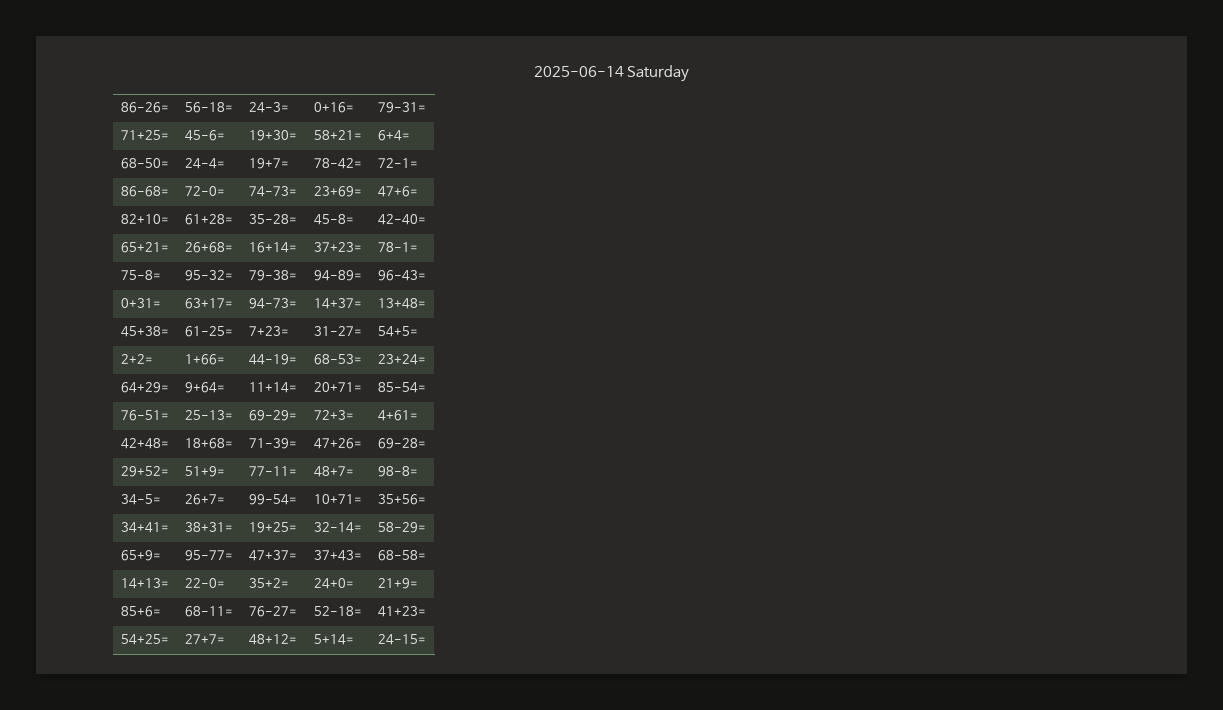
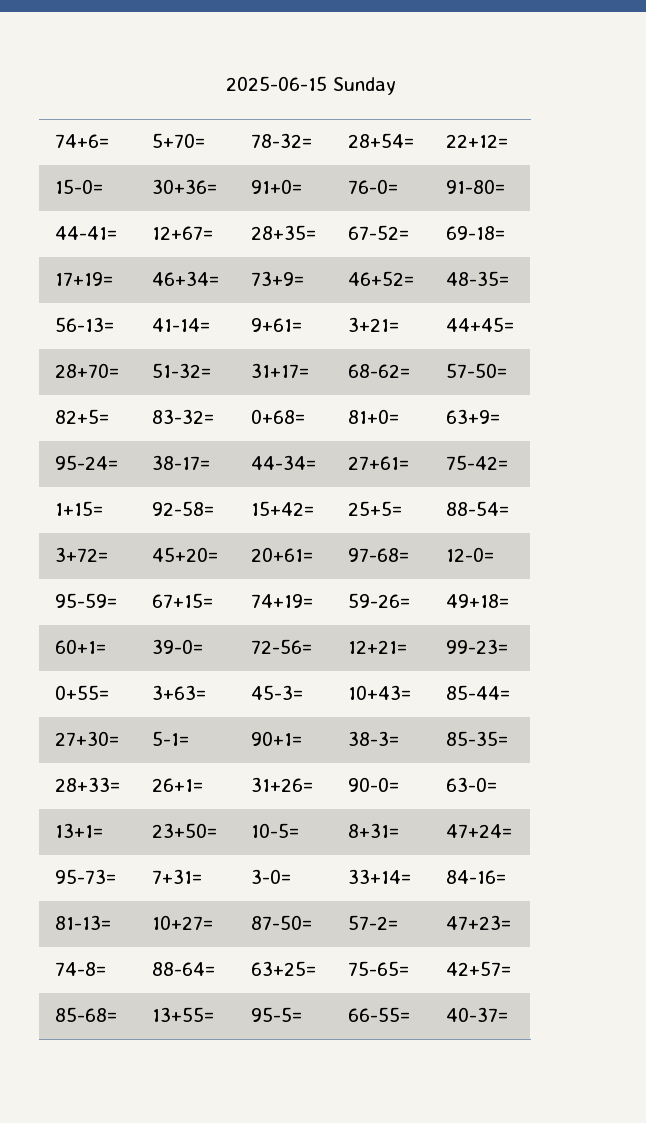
- 2025-06-14 Saturday
- 86-26= | 56-18= | 24-3= | 0+16= | 79-31=
- 71+25= | 45-6= | 19+30= | 58+21= | 6+4=
- 68-50= | 24-4= | 19+7= | 78-42= | 72-1=
- 86-68= | 72-0= | 74-73= | 23+69= | 47+6=
- 82+10= | 61+28= | 35-28= | 45-8= | 42-40=
- 65+21= | 26+68= | 16+14= | 37+23= | 78-1=
- 75-8= | 95-32= | 79-38= | 94-89= | 96-43=
- 0+31= | 63+17= | 94-73= | 14+37= | 13+48=
- 45+38= | 61-25= | 7+23= | 31-27= | 54+5=
- 2+2= | 1+66= | 44-19= | 68-53= | 23+24=
- 64+29= | 9+64= | 11+14= | 20+71= | 85-54=
- 76-51= | 25-13= | 69-29= | 72+3= | 4+61=
- 42+48= | 18+68= | 71-39= | 47+26= | 69-28=
- 29+52= | 51+9= | 77-11= | 48+7= | 98-8=
- 34-5= | 26+7= | 99-54= | 10+71= | 35+56=
- 34+41= | 38+31= | 19+25= | 32-14= | 58-29=
- 65+9= | 95-77= | 47+37= | 37+43= | 68-58=
- 14+13= | 22-0= | 35+2= | 24+0= | 21+9=
- 85+6= | 68-11= | 76-27= | 52-18= | 41+23=
- 54+25= | 27+7= | 48+12= | 5+14= | 24-15=
+ 2025-06-15 Sunday
+ 74+6= | 5+70= | 78-32= | 28+54= | 22+12=
+ 15-0= | 30+36= | 91+0= | 76-0= | 91-80=
+ 44-41= | 12+67= | 28+35= | 67-52= | 69-18=
+ 17+19= | 46+34= | 73+9= | 46+52= | 48-35=
+ 56-13= | 41-14= | 9+61= | 3+21= | 44+45=
+ 28+70= | 51-32= | 31+17= | 68-62= | 57-50=
+ 82+5= | 83-32= | 0+68= | 81+0= | 63+9=
+ 95-24= | 38-17= | 44-34= | 27+61= | 75-42=
+ 1+15= | 92-58= | 15+42= | 25+5= | 88-54=
+ 3+72= | 45+20= | 20+61= | 97-68= | 12-0=
+ 95-59= | 67+15= | 74+19= | 59-26= | 49+18=
+ 60+1= | 39-0= | 72-56= | 12+21= | 99-23=
+ 0+55= | 3+63= | 45-3= | 10+43= | 85-44=
+ 27+30= | 5-1= | 90+1= | 38-3= | 85-35=
+ 28+33= | 26+1= | 31+26= | 90-0= | 63-0=
+ 13+1= | 23+50= | 10-5= | 8+31= | 47+24=
+ 95-73= | 7+31= | 3-0= | 33+14= | 84-16=
+ 81-13= | 10+27= | 87-50= | 57-2= | 47+23=
+ 74-8= | 88-64= | 63+25= | 75-65= | 42+57=
+ 85-68= | 13+55= | 95-5= | 66-55= | 40-37=

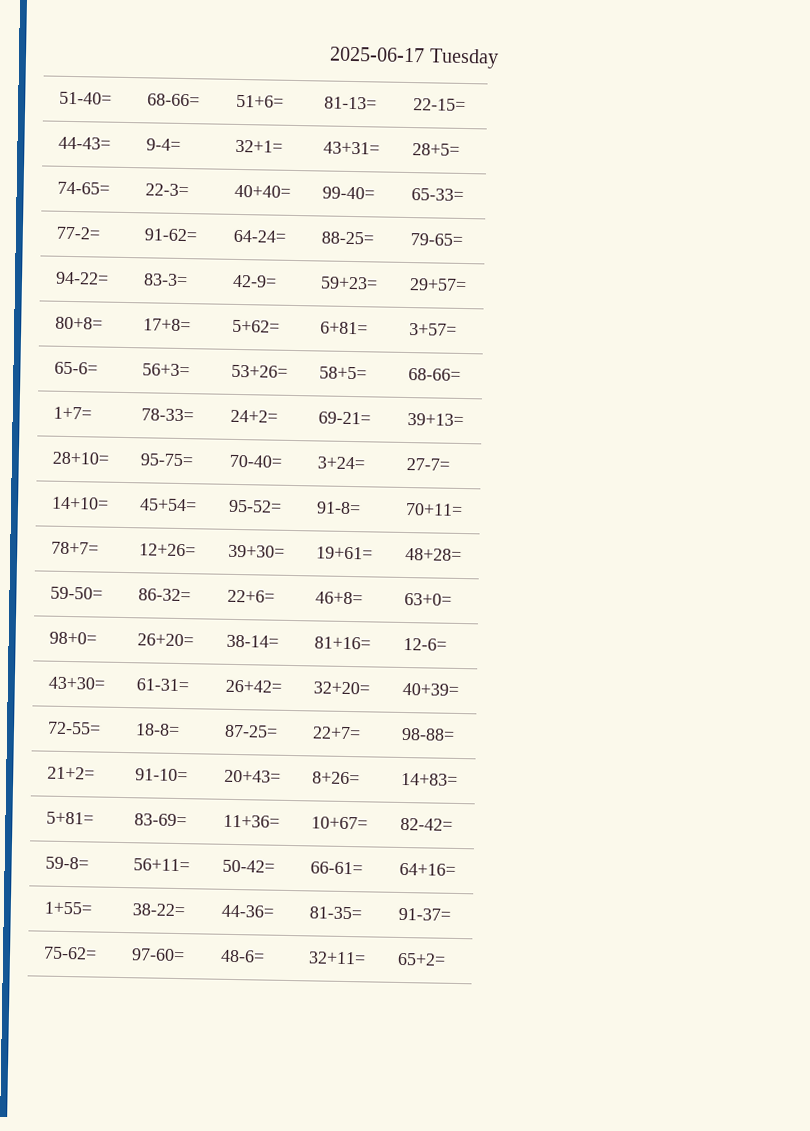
- 2025-06-15 Sunday
- 74+6= | 5+70= | 78-32= | 28+54= | 22+12=
- 15-0= | 30+36= | 91+0= | 76-0= | 91-80=
- 44-41= | 12+67= | 28+35= | 67-52= | 69-18=
- 17+19= | 46+34= | 73+9= | 46+52= | 48-35=
- 56-13= | 41-14= | 9+61= | 3+21= | 44+45=
- 28+70= | 51-32= | 31+17= | 68-62= | 57-50=
- 82+5= | 83-32= | 0+68= | 81+0= | 63+9=
- 95-24= | 38-17= | 44-34= | 27+61= | 75-42=
- 1+15= | 92-58= | 15+42= | 25+5= | 88-54=
- 3+72= | 45+20= | 20+61= | 97-68= | 12-0=
- 95-59= | 67+15= | 74+19= | 59-26= | 49+18=
- 60+1= | 39-0= | 72-56= | 12+21= | 99-23=
- 0+55= | 3+63= | 45-3= | 10+43= | 85-44=
- 27+30= | 5-1= | 90+1= | 38-3= | 85-35=
- 28+33= | 26+1= | 31+26= | 90-0= | 63-0=
- 13+1= | 23+50= | 10-5= | 8+31= | 47+24=
- 95-73= | 7+31= | 3-0= | 33+14= | 84-16=
- 81-13= | 10+27= | 87-50= | 57-2= | 47+23=
- 74-8= | 88-64= | 63+25= | 75-65= | 42+57=
- 85-68= | 13+55= | 95-5= | 66-55= | 40-37=
+ 2025-06-17 Tuesday
+ 51-40= | 68-66= | 51+6= | 81-13= | 22-15=
+ 44-43= | 9-4= | 32+1= | 43+31= | 28+5=
+ 74-65= | 22-3= | 40+40= | 99-40= | 65-33=
+ 77-2= | 91-62= | 64-24= | 88-25= | 79-65=
+ 94-22= | 83-3= | 42-9= | 59+23= | 29+57=
+ 80+8= | 17+8= | 5+62= | 6+81= | 3+57=
+ 65-6= | 56+3= | 53+26= | 58+5= | 68-66=
+ 1+7= | 78-33= | 24+2= | 69-21= | 39+13=
+ 28+10= | 95-75= | 70-40= | 3+24= | 27-7=
+ 14+10= | 45+54= | 95-52= | 91-8= | 70+11=
+ 78+7= | 12+26= | 39+30= | 19+61= | 48+28=
+ 59-50= | 86-32= | 22+6= | 46+8= | 63+0=
+ 98+0= | 26+20= | 38-14= | 81+16= | 12-6=
+ 43+30= | 61-31= | 26+42= | 32+20= | 40+39=
+ 72-55= | 18-8= | 87-25= | 22+7= | 98-88=
+ 21+2= | 91-10= | 20+43= | 8+26= | 14+83=
+ 5+81= | 83-69= | 11+36= | 10+67= | 82-42=
+ 59-8= | 56+11= | 50-42= | 66-61= | 64+16=
+ 1+55= | 38-22= | 44-36= | 81-35= | 91-37=
+ 75-62= | 97-60= | 48-6= | 32+11= | 65+2=

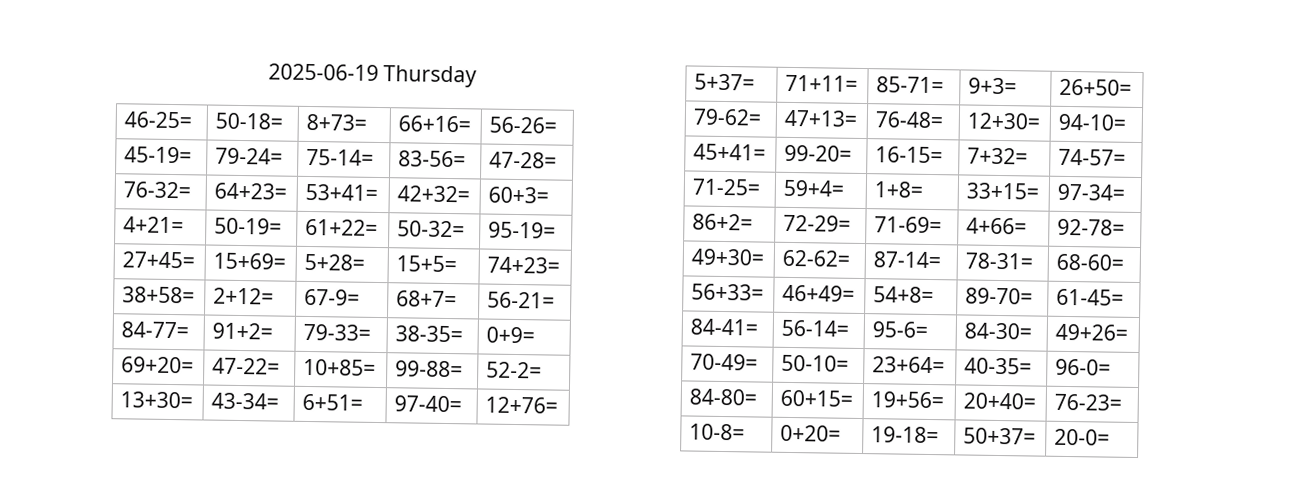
- 2025-06-17 Tuesday
- 51-40= | 68-66= | 51+6= | 81-13= | 22-15=
- 44-43= | 9-4= | 32+1= | 43+31= | 28+5=
- 74-65= | 22-3= | 40+40= | 99-40= | 65-33=
- 77-2= | 91-62= | 64-24= | 88-25= | 79-65=
- 94-22= | 83-3= | 42-9= | 59+23= | 29+57=
- 80+8= | 17+8= | 5+62= | 6+81= | 3+57=
- 65-6= | 56+3= | 53+26= | 58+5= | 68-66=
- 1+7= | 78-33= | 24+2= | 69-21= | 39+13=
- 28+10= | 95-75= | 70-40= | 3+24= | 27-7=
- 14+10= | 45+54= | 95-52= | 91-8= | 70+11=
- 78+7= | 12+26= | 39+30= | 19+61= | 48+28=
- 59-50= | 86-32= | 22+6= | 46+8= | 63+0=
- 98+0= | 26+20= | 38-14= | 81+16= | 12-6=
- 43+30= | 61-31= | 26+42= | 32+20= | 40+39=
- 72-55= | 18-8= | 87-25= | 22+7= | 98-88=
- 21+2= | 91-10= | 20+43= | 8+26= | 14+83=
- 5+81= | 83-69= | 11+36= | 10+67= | 82-42=
- 59-8= | 56+11= | 50-42= | 66-61= | 64+16=
- 1+55= | 38-22= | 44-36= | 81-35= | 91-37=
- 75-62= | 97-60= | 48-6= | 32+11= | 65+2=
+ 2025-06-19 Thursday
+ 46-25= | 50-18= | 8+73= | 66+16= | 56-26=
+ 45-19= | 79-24= | 75-14= | 83-56= | 47-28=
+ 76-32= | 64+23= | 53+41= | 42+32= | 60+3=
+ 4+21= | 50-19= | 61+22= | 50-32= | 95-19=
+ 27+45= | 15+69= | 5+28= | 15+5= | 74+23=
+ 38+58= | 2+12= | 67-9= | 68+7= | 56-21=
+ 84-77= | 91+2= | 79-33= | 38-35= | 0+9=
+ 69+20= | 47-22= | 10+85= | 99-88= | 52-2=
+ 13+30= | 43-34= | 6+51= | 97-40= | 12+76=
+ 5+37= | 71+11= | 85-71= | 9+3= | 26+50=
+ 79-62= | 47+13= | 76-48= | 12+30= | 94-10=
+ 45+41= | 99-20= | 16-15= | 7+32= | 74-57=
+ 71-25= | 59+4= | 1+8= | 33+15= | 97-34=
+ 86+2= | 72-29= | 71-69= | 4+66= | 92-78=
+ 49+30= | 62-62= | 87-14= | 78-31= | 68-60=
+ 56+33= | 46+49= | 54+8= | 89-70= | 61-45=
+ 84-41= | 56-14= | 95-6= | 84-30= | 49+26=
+ 70-49= | 50-10= | 23+64= | 40-35= | 96-0=
+ 84-80= | 60+15= | 19+56= | 20+40= | 76-23=
+ 10-8= | 0+20= | 19-18= | 50+37= | 20-0=

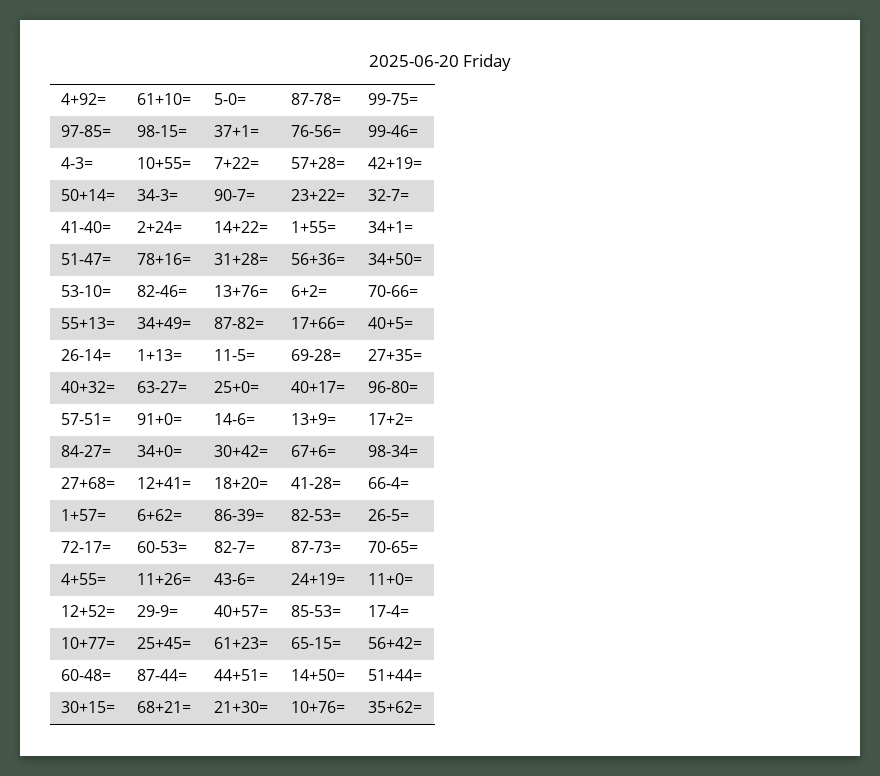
- 2025-06-19 Thursday
- 46-25= | 50-18= | 8+73= | 66+16= | 56-26=
- 45-19= | 79-24= | 75-14= | 83-56= | 47-28=
- 76-32= | 64+23= | 53+41= | 42+32= | 60+3=
- 4+21= | 50-19= | 61+22= | 50-32= | 95-19=
- 27+45= | 15+69= | 5+28= | 15+5= | 74+23=
- 38+58= | 2+12= | 67-9= | 68+7= | 56-21=
- 84-77= | 91+2= | 79-33= | 38-35= | 0+9=
- 69+20= | 47-22= | 10+85= | 99-88= | 52-2=
- 13+30= | 43-34= | 6+51= | 97-40= | 12+76=
- 5+37= | 71+11= | 85-71= | 9+3= | 26+50=
- 79-62= | 47+13= | 76-48= | 12+30= | 94-10=
- 45+41= | 99-20= | 16-15= | 7+32= | 74-57=
- 71-25= | 59+4= | 1+8= | 33+15= | 97-34=
- 86+2= | 72-29= | 71-69= | 4+66= | 92-78=
- 49+30= | 62-62= | 87-14= | 78-31= | 68-60=
- 56+33= | 46+49= | 54+8= | 89-70= | 61-45=
- 84-41= | 56-14= | 95-6= | 84-30= | 49+26=
- 70-49= | 50-10= | 23+64= | 40-35= | 96-0=
- 84-80= | 60+15= | 19+56= | 20+40= | 76-23=
- 10-8= | 0+20= | 19-18= | 50+37= | 20-0=
+ 2025-06-20 Friday
+ 4+92= | 61+10= | 5-0= | 87-78= | 99-75=
+ 97-85= | 98-15= | 37+1= | 76-56= | 99-46=
+ 4-3= | 10+55= | 7+22= | 57+28= | 42+19=
+ 50+14= | 34-3= | 90-7= | 23+22= | 32-7=
+ 41-40= | 2+24= | 14+22= | 1+55= | 34+1=
+ 51-47= | 78+16= | 31+28= | 56+36= | 34+50=
+ 53-10= | 82-46= | 13+76= | 6+2= | 70-66=
+ 55+13= | 34+49= | 87-82= | 17+66= | 40+5=
+ 26-14= | 1+13= | 11-5= | 69-28= | 27+35=
+ 40+32= | 63-27= | 25+0= | 40+17= | 96-80=
+ 57-51= | 91+0= | 14-6= | 13+9= | 17+2=
+ 84-27= | 34+0= | 30+42= | 67+6= | 98-34=
+ 27+68= | 12+41= | 18+20= | 41-28= | 66-4=
+ 1+57= | 6+62= | 86-39= | 82-53= | 26-5=
+ 72-17= | 60-53= | 82-7= | 87-73= | 70-65=
+ 4+55= | 11+26= | 43-6= | 24+19= | 11+0=
+ 12+52= | 29-9= | 40+57= | 85-53= | 17-4=
+ 10+77= | 25+45= | 61+23= | 65-15= | 56+42=
+ 60-48= | 87-44= | 44+51= | 14+50= | 51+44=
+ 30+15= | 68+21= | 21+30= | 10+76= | 35+62=

